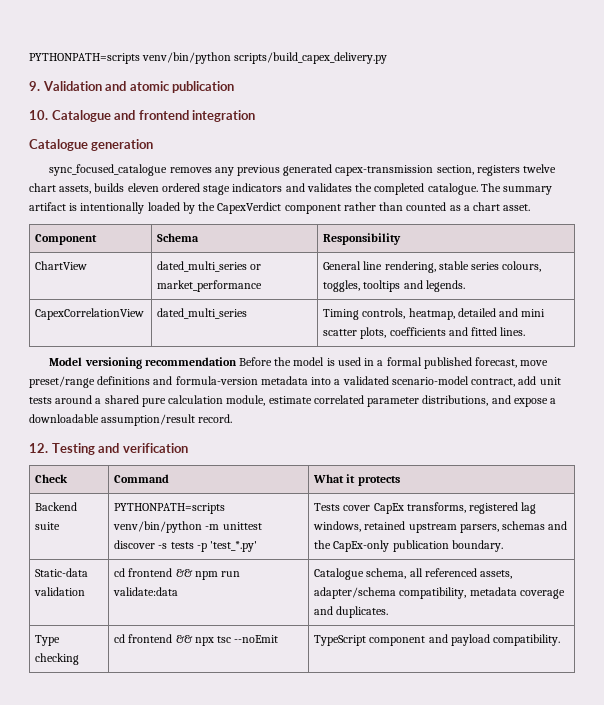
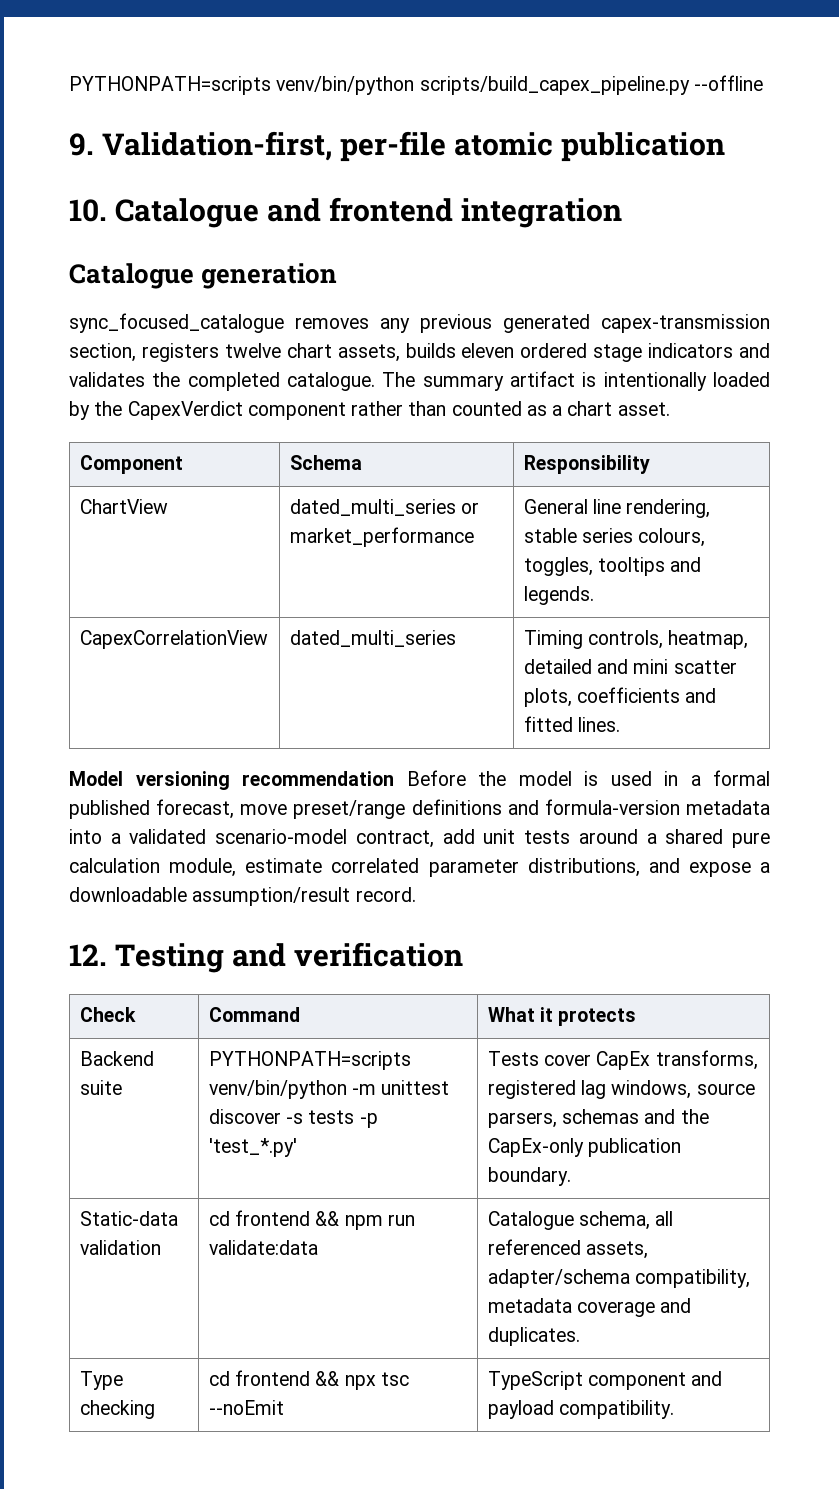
- PYTHONPATH=scripts venv/bin/python scripts/build_capex_delivery.py
+ PYTHONPATH=scripts venv/bin/python scripts/build_capex_pipeline.py --offline
- 9. Validation and atomic publication
+ 9. Validation-first, per-file atomic publication
- Backend suite | PYTHONPATH=scripts venv/bin/python -m unittest discover -s tests -p 'test_*.py' | Tests cover CapEx transforms, registered lag windows, retained upstream parsers, schemas and the CapEx-only publication boundary.
+ Backend suite | PYTHONPATH=scripts venv/bin/python -m unittest discover -s tests -p 'test_*.py' | Tests cover CapEx transforms, registered lag windows, source parsers, schemas and the CapEx-only publication boundary.

